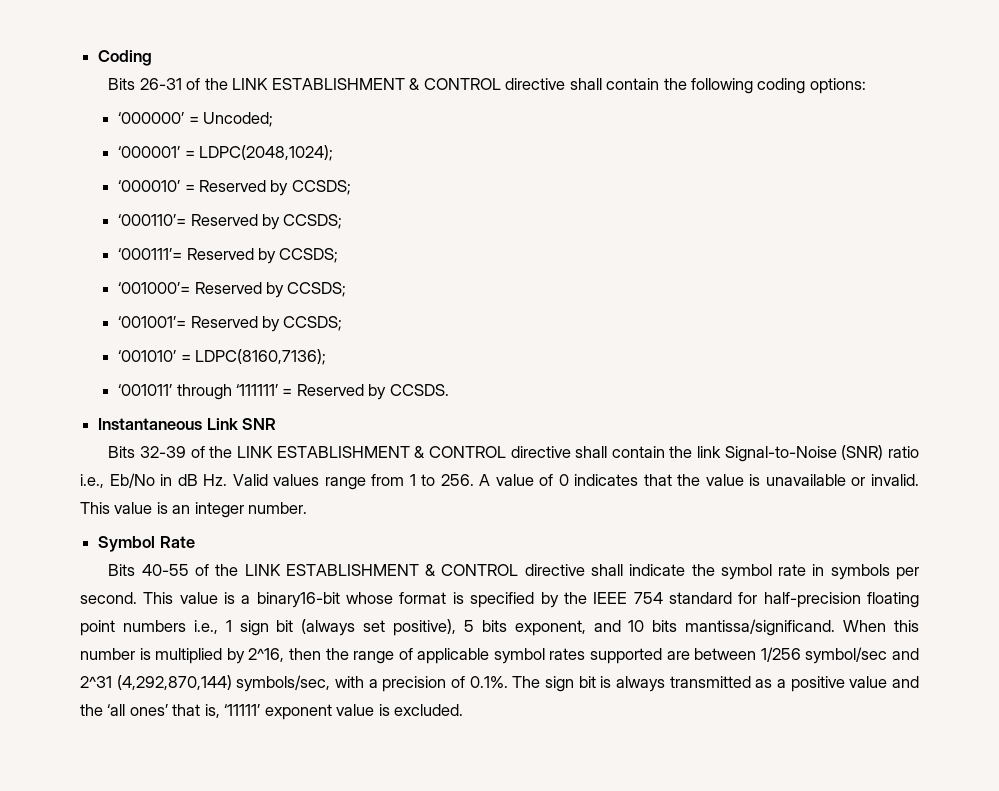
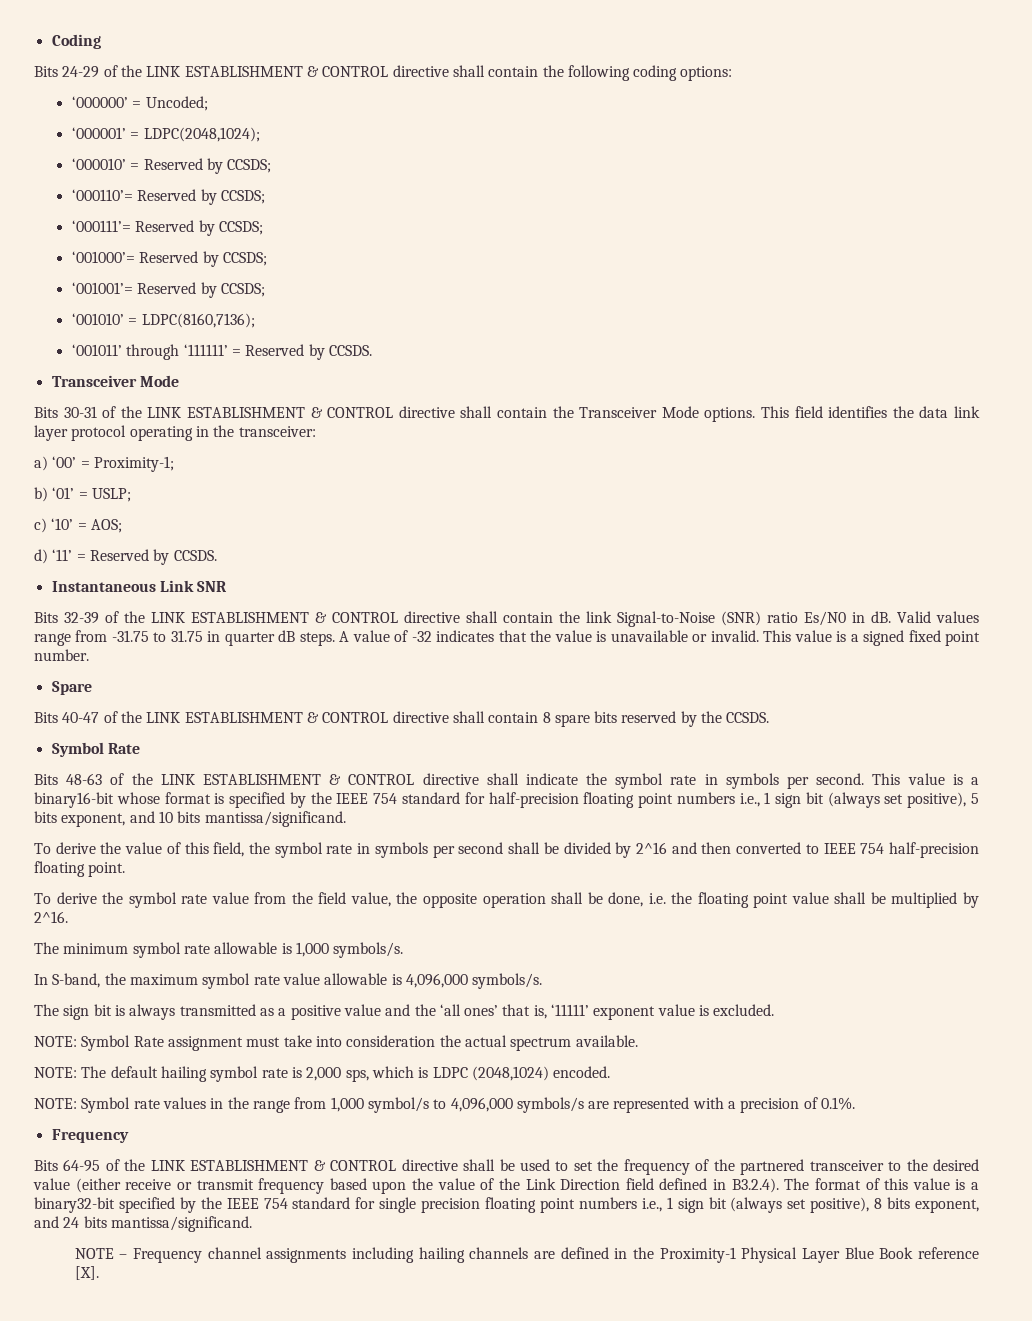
- Bits 26-31 of the LINK ESTABLISHMENT & CONTROL directive shall contain the following coding options:
+ Bits 24-29 of the LINK ESTABLISHMENT & CONTROL directive shall contain the following coding options:
  ‘001011’ through ‘111111’ = Reserved by CCSDS.
+ Transceiver Mode
+ Bits 30-31 of the LINK ESTABLISHMENT & CONTROL directive shall contain the Transceiver Mode options. This field identifies the data link layer protocol operating in the transceiver:
+ a) ‘00’ = Proximity-1;
+ b) ‘01’ = USLP;
+ c) ‘10’ = AOS;
+ d) ‘11’ = Reserved by CCSDS.
- Bits 32-39 of the LINK ESTABLISHMENT & CONTROL directive shall contain the link Signal-to-Noise (SNR) ratio i.e., Eb/No in dB Hz. Valid values range from 1 to 256. A value of 0 indicates that the value is unavailable or invalid.
+ Bits 32-39 of the LINK ESTABLISHMENT & CONTROL directive shall contain the link Signal-to-Noise (SNR) ratio Es/N0 in dB. Valid values range from -31.75 to 31.75 in quarter dB steps. A value of -32 indicates that the value is unavailable or invalid.
- This value is an integer number.
+ This value is a signed fixed point number.
+ Spare
+ Bits 40-47 of the LINK ESTABLISHMENT & CONTROL directive shall contain 8 spare bits reserved by the CCSDS.
- Bits 40-55 of the LINK ESTABLISHMENT & CONTROL directive shall indicate the symbol rate in symbols per second.
+ Bits 48-63 of the LINK ESTABLISHMENT & CONTROL directive shall indicate the symbol rate in symbols per second.
- This value is a binary16-bit whose format is specified by the IEEE 754 standard for half-precision floating point numbers i.e., 1 sign bit (always set positive), 5 bits exponent, and 10 bits mantissa/significand. When this number is multiplied by 2^16, then the range of applicable symbol rates supported are between 1/256 symbol/sec and 2^31 (4,292,870,144) symbols/sec, with a precision of 0.1%. The sign bit is always transmitted as a positive value and the ‘all ones’ that is, ‘11111’ exponent value is excluded.
+ This value is a binary16-bit whose format is specified by the IEEE 754 standard for half-precision floating point numbers i.e., 1 sign bit (always set positive), 5 bits exponent, and 10 bits mantissa/significand.
+ To derive the value of this field, the symbol rate in symbols per second shall be divided by 2^16 and then converted to IEEE 754 half-precision floating point.
+ To derive the symbol rate value from the field value, the opposite operation shall be done, i.e. the floating point value shall be multiplied by 2^16.
+ The minimum symbol rate allowable is 1,000 symbols/s.
+ In S-band, the maximum symbol rate value allowable is 4,096,000 symbols/s.
+ The sign bit is always transmitted as a positive value and the ‘all ones’ that is, ‘11111’ exponent value is excluded.
+ NOTE: Symbol Rate assignment must take into consideration the actual spectrum available.
+ NOTE: The default hailing symbol rate is 2,000 sps, which is LDPC (2048,1024) encoded.
+ NOTE: Symbol rate values in the range from 1,000 symbol/s to 4,096,000 symbols/s are represented with a precision of 0.1%.
+ Frequency
+ Bits 64-95 of the LINK ESTABLISHMENT & CONTROL directive shall be used to set the frequency of the partnered transceiver to the desired value (either receive or transmit frequency based upon the value of the Link Direction field defined in B3.2.4). The format of this value is a binary32-bit specified by the IEEE 754 standard for single precision floating point numbers i.e., 1 sign bit (always set positive), 8 bits exponent, and 24 bits mantissa/significand.
+ NOTE – Frequency channel assignments including hailing channels are defined in the Proximity-1 Physical Layer Blue Book reference [X].

